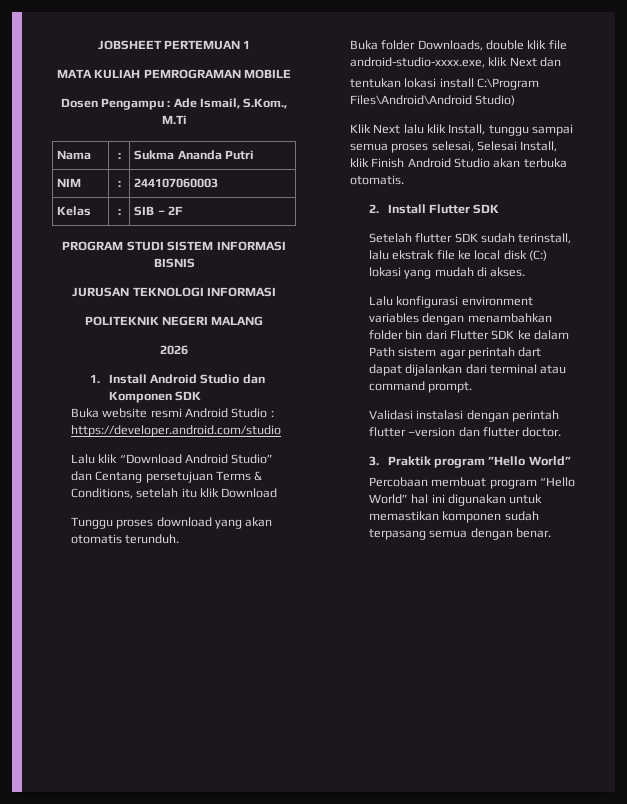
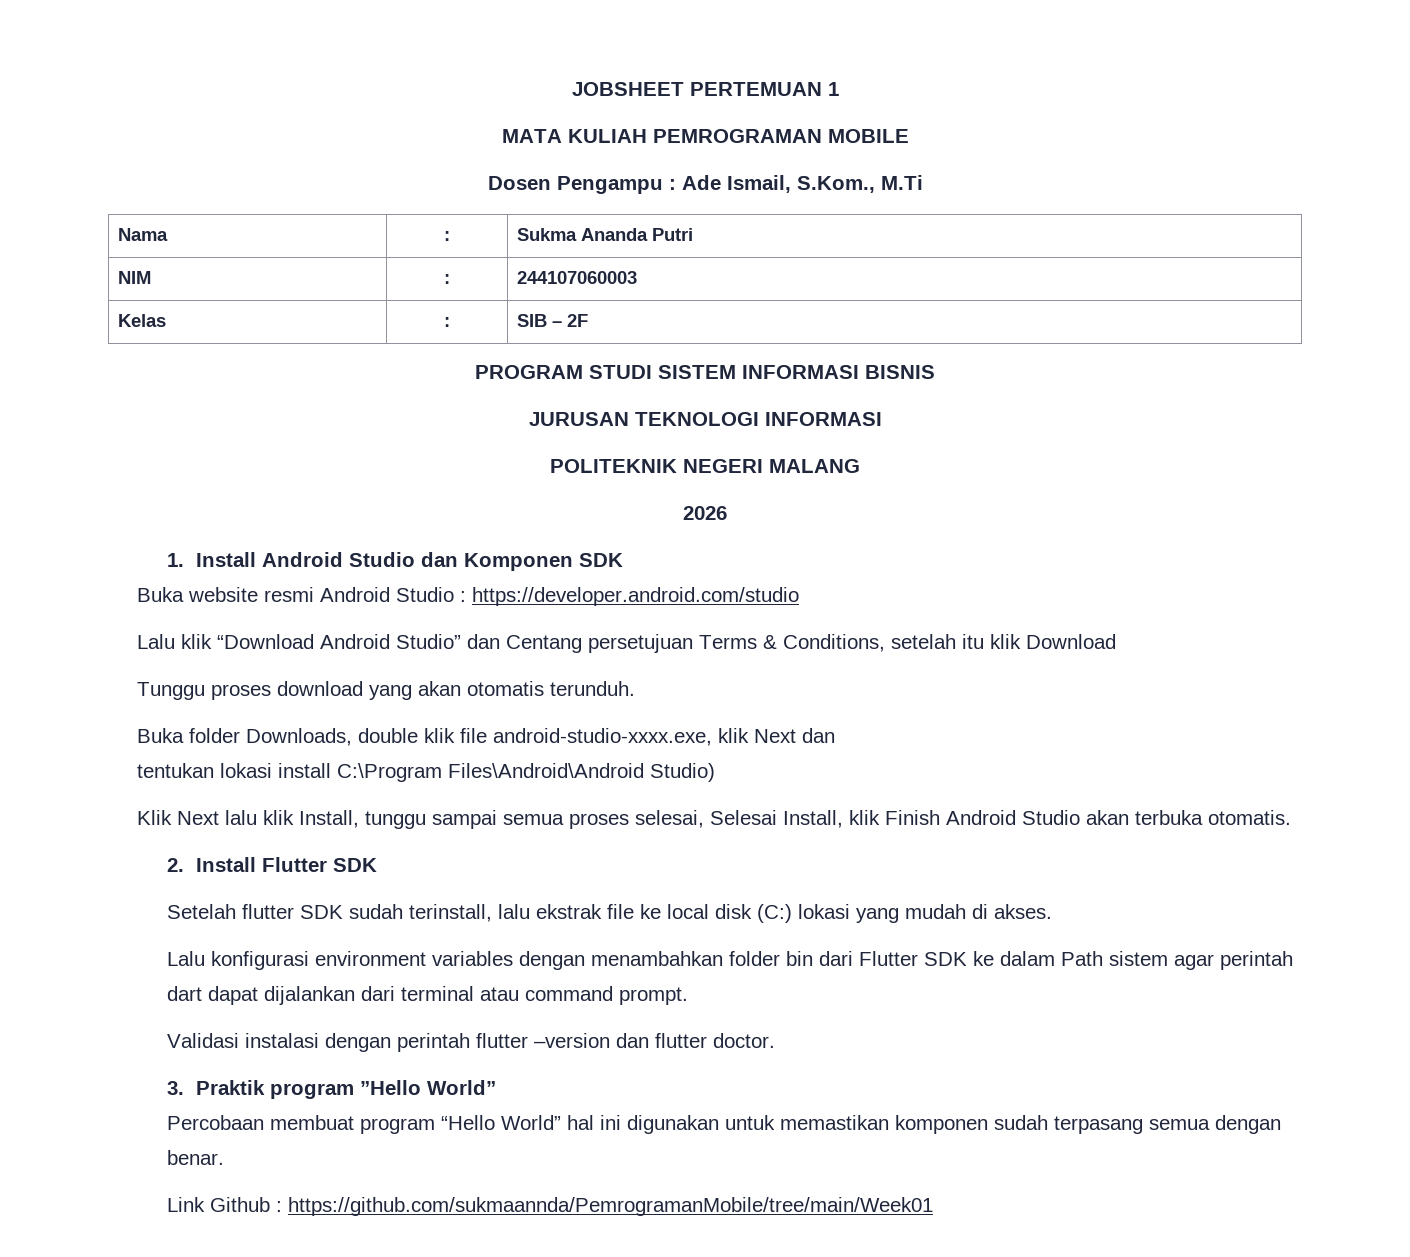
+ Link Github : https://github.com/sukmaannda/PemrogramanMobile/tree/main/Week01

